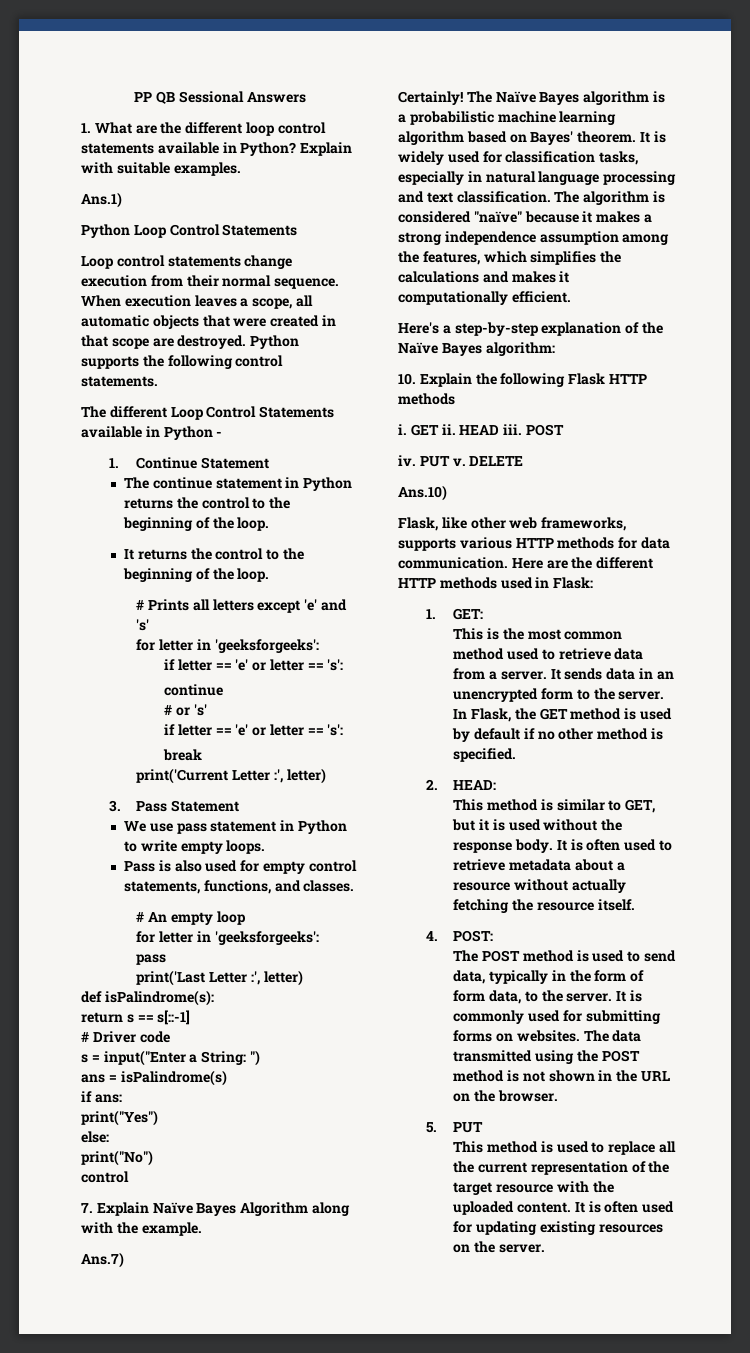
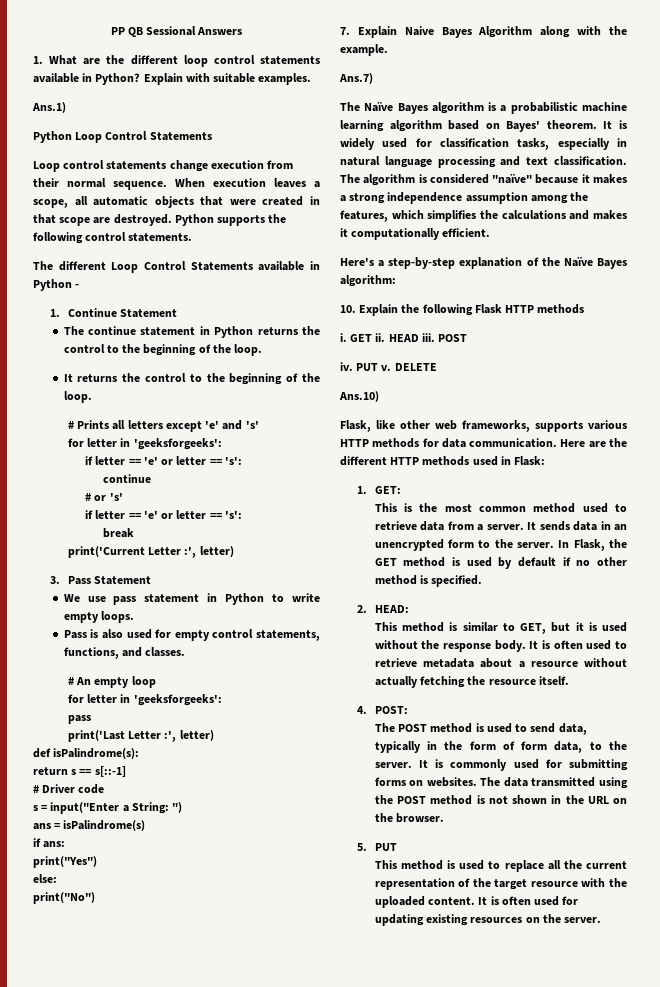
  print("No")
- control
- 7. Explain Naïve Bayes Algorithm along with the example.
+ 7. Explain Naive Bayes Algorithm along with the example.
- Certainly!

